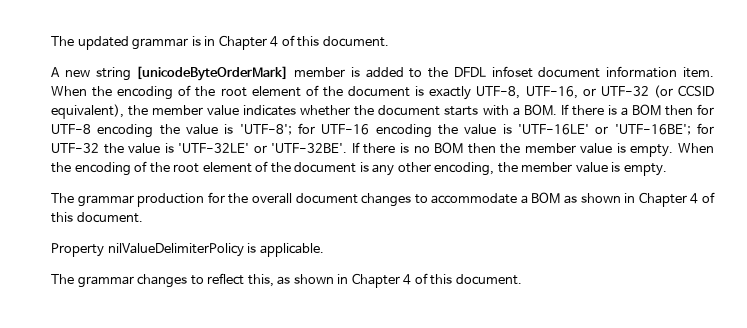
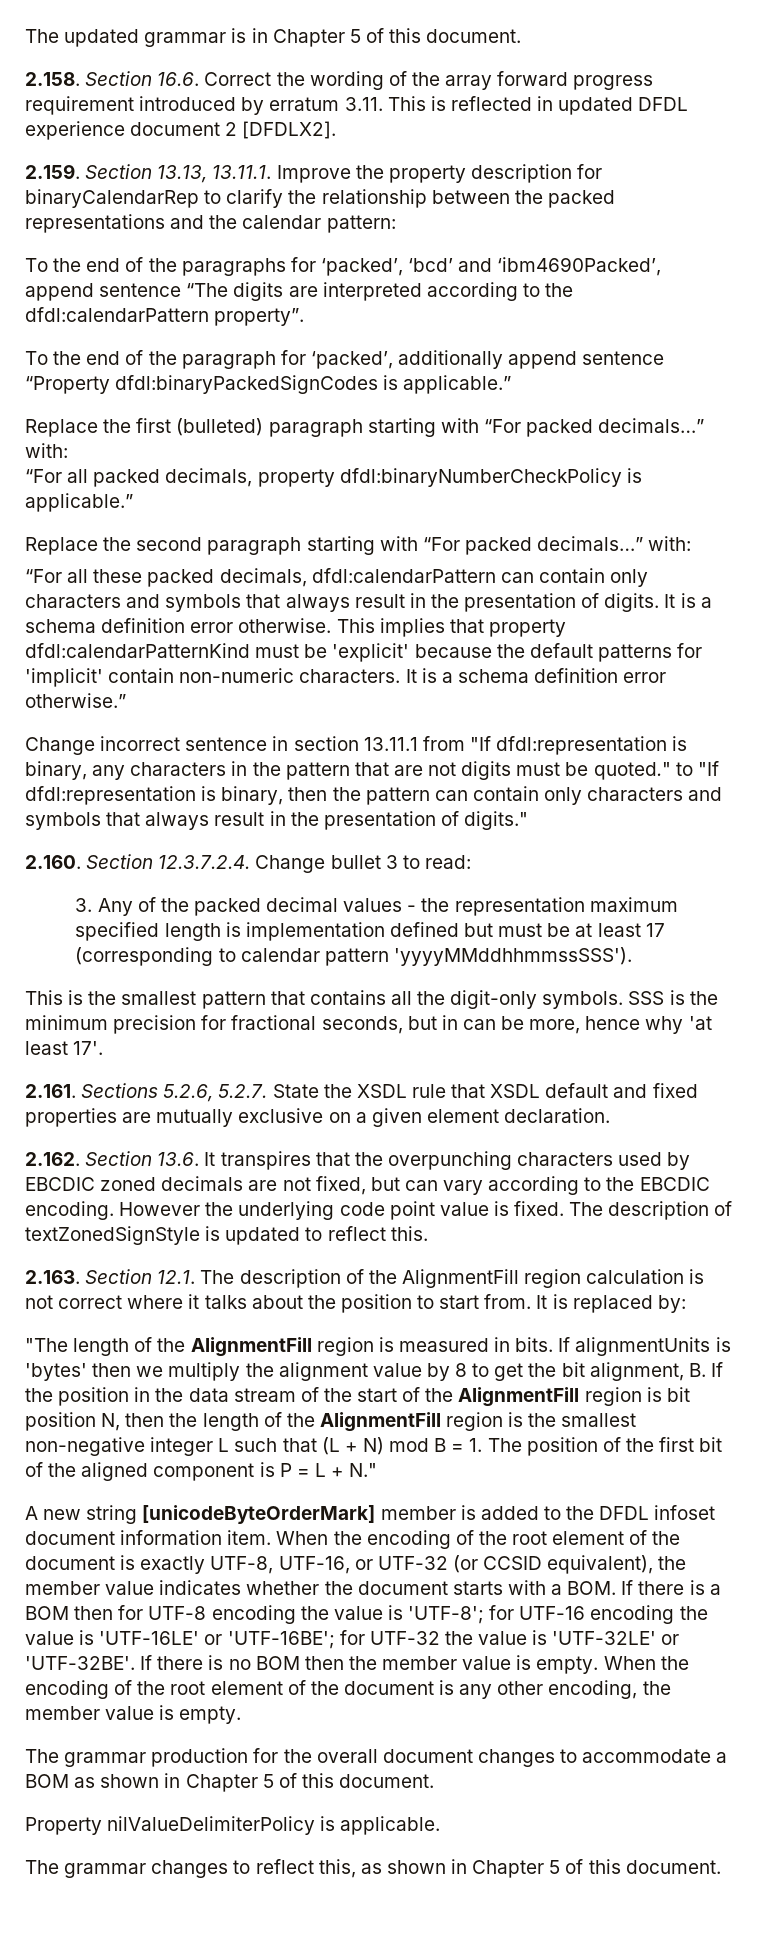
- The updated grammar is in Chapter 4 of this document.
+ The updated grammar is in Chapter 5 of this document.
+ 2.158. Section 16.6. Correct the wording of the array forward progress requirement introduced by erratum 3.11. This is reflected in updated DFDL experience document 2 [DFDLX2].
+ 2.159. Section 13.13, 13.11.1. Improve the property description for binaryCalendarRep to clarify the relationship between the packed representations and the calendar pattern:
+ To the end of the paragraphs for ‘packed’, ‘bcd’ and ‘ibm4690Packed’, append sentence “The digits are interpreted according to the dfdl:calendarPattern property”.
+ To the end of the paragraph for ‘packed’, additionally append sentence “Property dfdl:binaryPackedSignCodes is applicable.”
+ Replace the first (bulleted) paragraph starting with “For packed decimals…” with:
+ “For all packed decimals, property dfdl:binaryNumberCheckPolicy is applicable.”
+ Replace the second paragraph starting with “For packed decimals…” with:
+ “For all these packed decimals, dfdl:calendarPattern can contain only characters and symbols that always result in the presentation of digits. It is a schema definition error otherwise. This implies that property dfdl:calendarPatternKind must be 'explicit' because the default patterns for 'implicit' contain non-numeric characters. It is a schema definition error otherwise.”
+ Change incorrect sentence in section 13.11.1 from "If dfdl:representation is binary, any characters in the pattern that are not digits must be quoted." to "If dfdl:representation is binary, then the pattern can contain only characters and symbols that always result in the presentation of digits."
+ 2.160. Section 12.3.7.2.4. Change bullet 3 to read:
+ 3. Any of the packed decimal values - the representation maximum specified length is implementation defined but must be at least 17 (corresponding to calendar pattern 'yyyyMMddhhmmssSSS').
+ This is the smallest pattern that contains all the digit-only symbols. SSS is the minimum precision for fractional seconds, but in can be more, hence why 'at least 17'.
+ 2.161. Sections 5.2.6, 5.2.7. State the XSDL rule that XSDL default and fixed properties are mutually exclusive on a given element declaration.
+ 2.162. Section 13.6. It transpires that the overpunching characters used by EBCDIC zoned decimals are not fixed, but can vary according to the EBCDIC encoding. However the underlying code point value is fixed. The description of textZonedSignStyle is updated to reflect this.
+ 2.163. Section 12.1. The description of the AlignmentFill region calculation is not correct where it talks about the position to start from. It is replaced by:
+ "The length of the AlignmentFill region is measured in bits. If alignmentUnits is 'bytes' then we multiply the alignment value by 8 to get the bit alignment, B. If the position in the data stream of the start of the AlignmentFill region is bit position N, then the length of the AlignmentFill region is the smallest non-negative integer L such that (L + N) mod B = 1. The position of the first bit of the aligned component is P = L + N."
- The grammar production for the overall document changes to accommodate a BOM as shown in Chapter 4 of this document.
+ The grammar production for the overall document changes to accommodate a BOM as shown in Chapter 5 of this document.
- The grammar changes to reflect this, as shown in Chapter 4 of this document.
+ The grammar changes to reflect this, as shown in Chapter 5 of this document.

